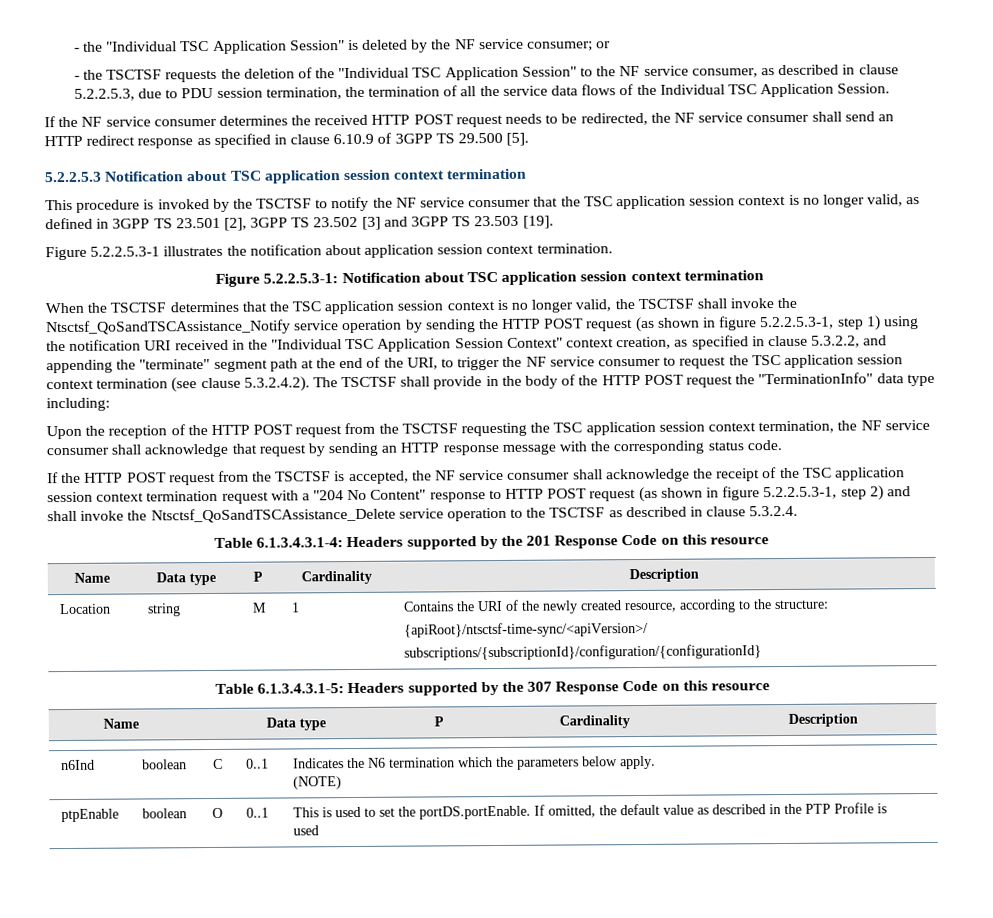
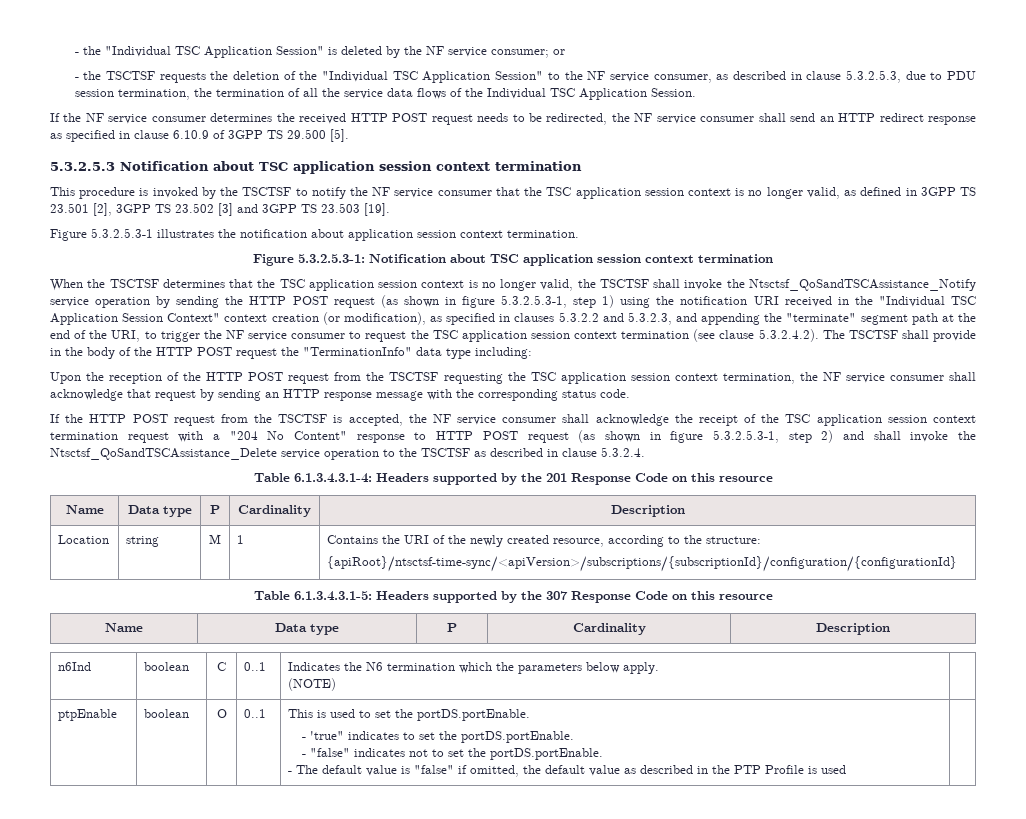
- - the TSCTSF requests the deletion of the "Individual TSC Application Session" to the NF service consumer, as described in clause 5.2.2.5.3, due to PDU session termination, the termination of all the service data flows of the Individual TSC Application Session.
+ - the TSCTSF requests the deletion of the "Individual TSC Application Session" to the NF service consumer, as described in clause 5.3.2.5.3, due to PDU session termination, the termination of all the service data flows of the Individual TSC Application Session.
- 5.2.2.5.3 Notification about TSC application session context termination
+ 5.3.2.5.3 Notification about TSC application session context termination
- Figure 5.2.2.5.3-1 illustrates the notification about application session context termination.
+ Figure 5.3.2.5.3-1 illustrates the notification about application session context termination.
- Figure 5.2.2.5.3-1: Notification about TSC application session context termination
+ Figure 5.3.2.5.3-1: Notification about TSC application session context termination
- When the TSCTSF determines that the TSC application session context is no longer valid, the TSCTSF shall invoke the Ntsctsf_QoSandTSCAssistance_Notify service operation by sending the HTTP POST request (as shown in figure 5.2.2.5.3-1, step 1) using the notification URI received in the "Individual TSC Application Session Context" context creation, as specified in clause 5.3.2.2, and appending the "terminate" segment path at the end of the URI, to trigger the NF service consumer to request the TSC application session context termination (see clause 5.3.2.4.2). The TSCTSF shall provide in the body of the HTTP POST request the "TerminationInfo" data type including:
+ When the TSCTSF determines that the TSC application session context is no longer valid, the TSCTSF shall invoke the Ntsctsf_QoSandTSCAssistance_Notify service operation by sending the HTTP POST request (as shown in figure 5.3.2.5.3-1, step 1) using the notification URI received in the "Individual TSC Application Session Context" context creation (or modification), as specified in clauses 5.3.2.2 and 5.3.2.3, and appending the "terminate" segment path at the end of the URI, to trigger the NF service consumer to request the TSC application session context termination (see clause 5.3.2.4.2). The TSCTSF shall provide in the body of the HTTP POST request the "TerminationInfo" data type including:
- If the HTTP POST request from the TSCTSF is accepted, the NF service consumer shall acknowledge the receipt of the TSC application session context termination request with a "204 No Content" response to HTTP POST request (as shown in figure 5.2.2.5.3-1, step 2) and shall invoke the Ntsctsf_QoSandTSCAssistance_Delete service operation to the TSCTSF as described in clause 5.3.2.4.
+ If the HTTP POST request from the TSCTSF is accepted, the NF service consumer shall acknowledge the receipt of the TSC application session context termination request with a "204 No Content" response to HTTP POST request (as shown in figure 5.3.2.5.3-1, step 2) and shall invoke the Ntsctsf_QoSandTSCAssistance_Delete service operation to the TSCTSF as described in clause 5.3.2.4.
  Location | string | M | 1 | Contains the URI of the newly created resource, according to the structure:
- {apiRoot}/ntsctsf-time-sync/<apiVersion>/
- subscriptions/{subscriptionId}/configuration/{configurationId}
+ {apiRoot}/ntsctsf-time-sync/<apiVersion>/subscriptions/{subscriptionId}/configuration/{configurationId}
- This is used to set the portDS.portEnable. If omitted, the default value as described in the PTP Profile is used
+ This is used to set the portDS.portEnable.
+ - 'true" indicates to set the portDS.portEnable.
+ - "false" indicates not to set the portDS.portEnable.
+ - The default value is "false" if omitted, the default value as described in the PTP Profile is used

